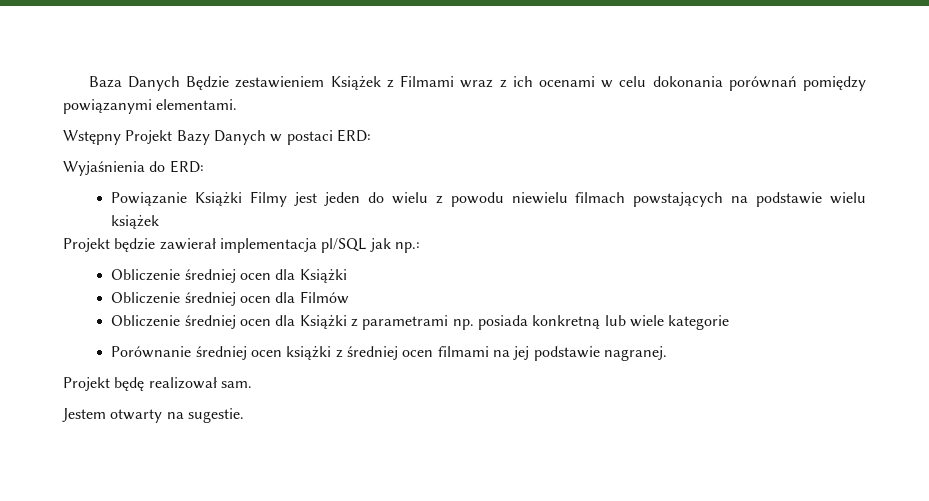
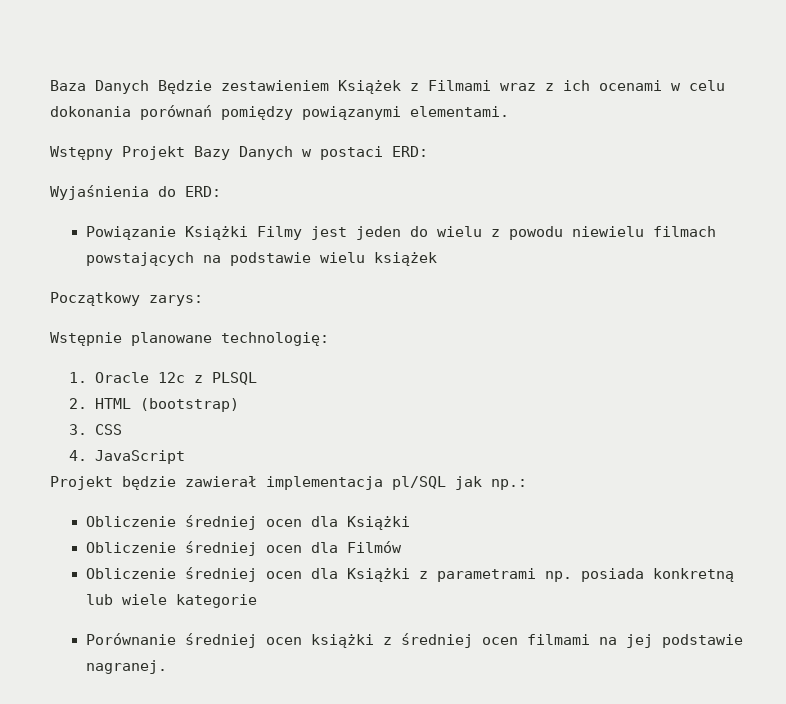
+ Początkowy zarys:
+ Wstępnie planowane technologię:
+ 1. Oracle 12c z PLSQL
+ 2. HTML (bootstrap)
+ 3. CSS
+ 4. JavaScript
- Projekt będę realizował sam.
- Jestem otwarty na sugestie.

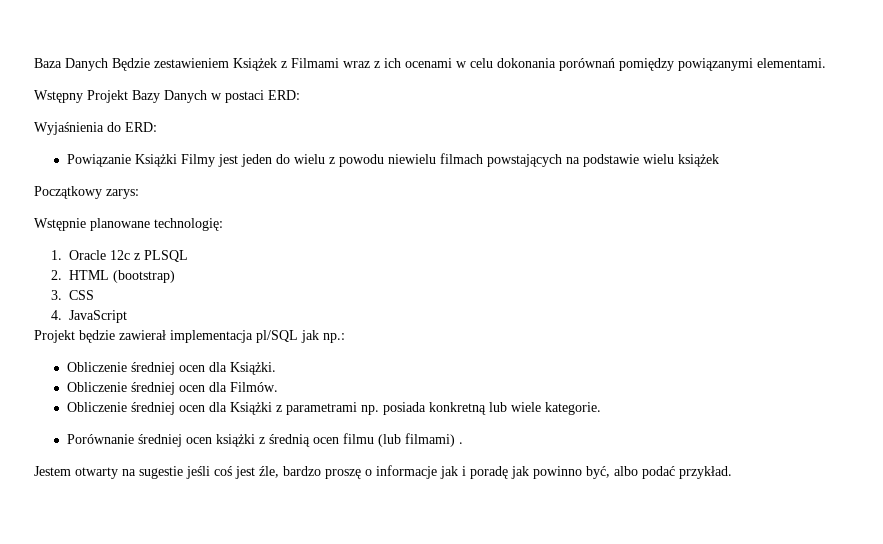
  Projekt będzie zawierał implementacja pl/SQL jak np.:
- Obliczenie średniej ocen dla Książki
- Obliczenie średniej ocen dla Filmów
+ Obliczenie średniej ocen dla Książki.
+ Obliczenie średniej ocen dla Filmów.
- Obliczenie średniej ocen dla Książki z parametrami np. posiada konkretną lub wiele kategorie
+ Obliczenie średniej ocen dla Książki z parametrami np. posiada konkretną lub wiele kategorie.
- Porównanie średniej ocen książki z średniej ocen filmami na jej podstawie nagranej.
+ Porównanie średniej ocen książki z średnią ocen filmu (lub filmami) .
+ Jestem otwarty na sugestie jeśli coś jest źle, bardzo proszę o informacje jak i poradę jak powinno być, albo podać przykład.

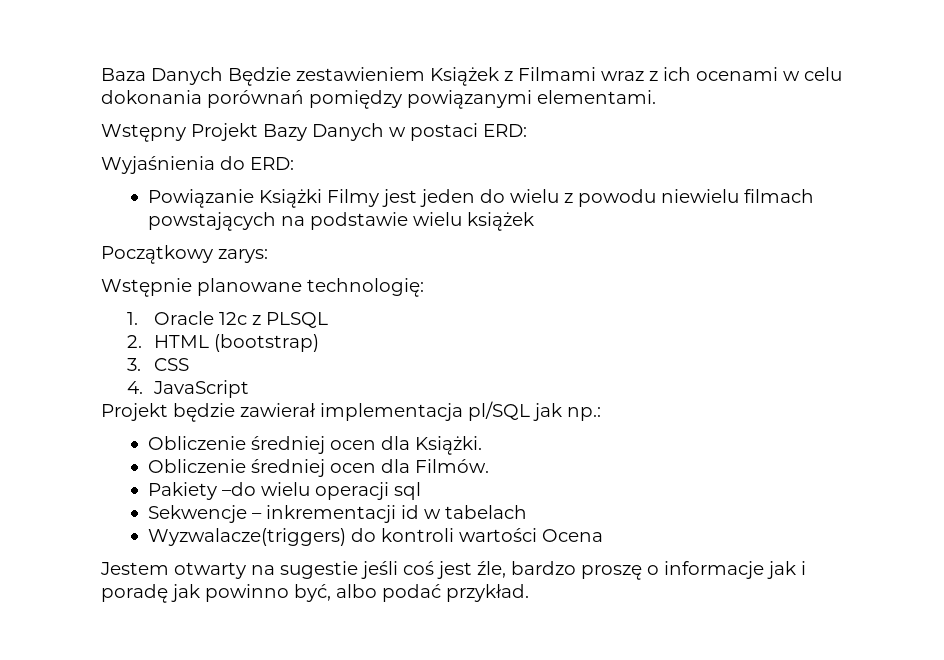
- Obliczenie średniej ocen dla Książki z parametrami np. posiada konkretną lub wiele kategorie.
- Porównanie średniej ocen książki z średnią ocen filmu (lub filmami) .
+ Pakiety –do wielu operacji sql
+ Sekwencje – inkrementacji id w tabelach
+ Wyzwalacze(triggers) do kontroli wartości Ocena

